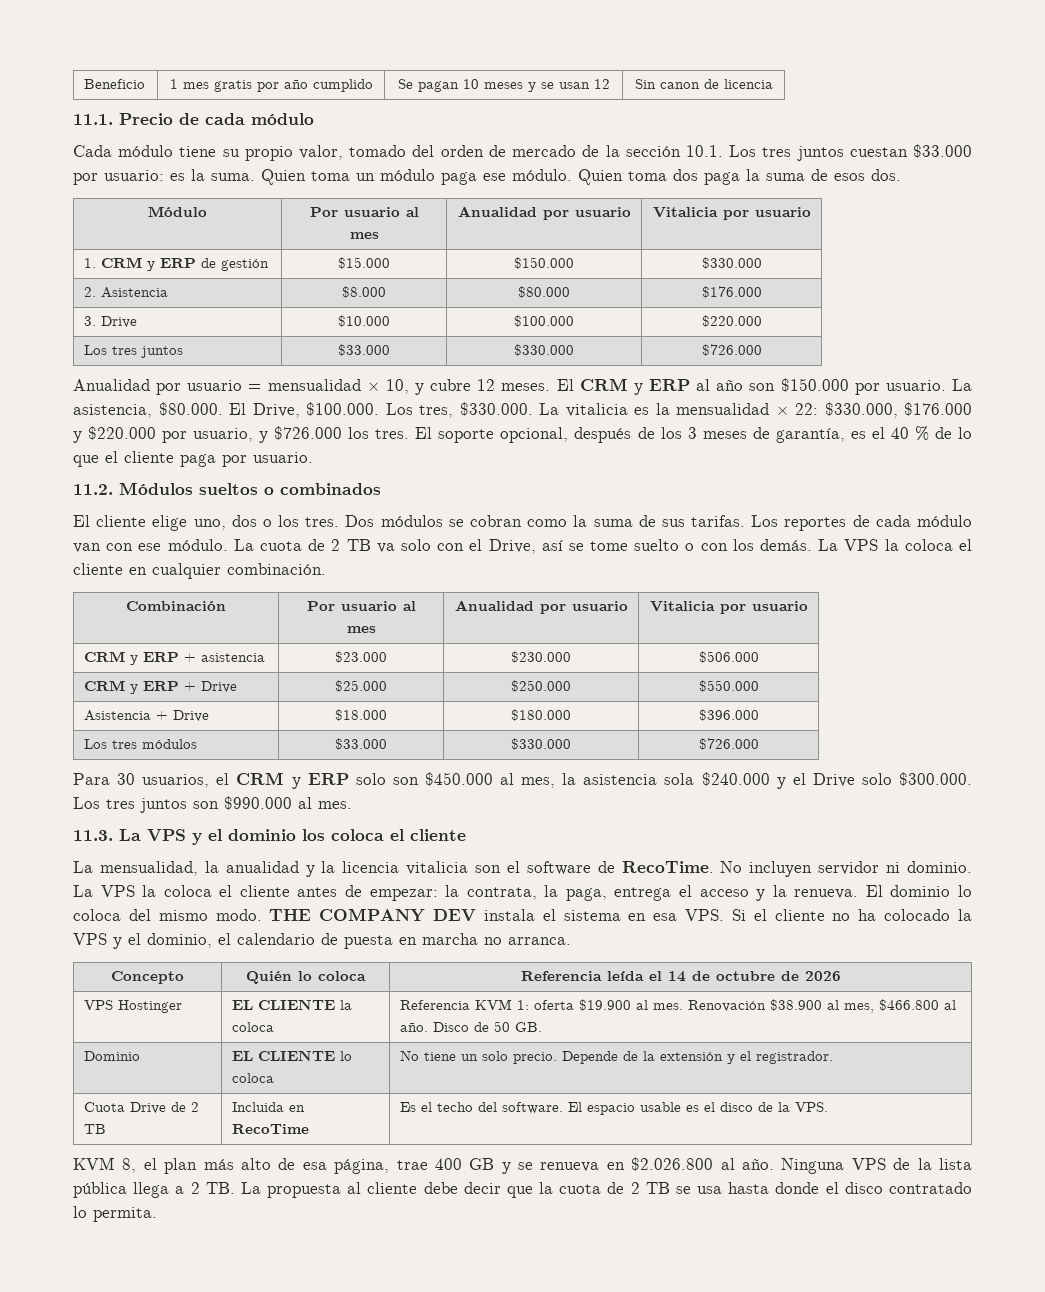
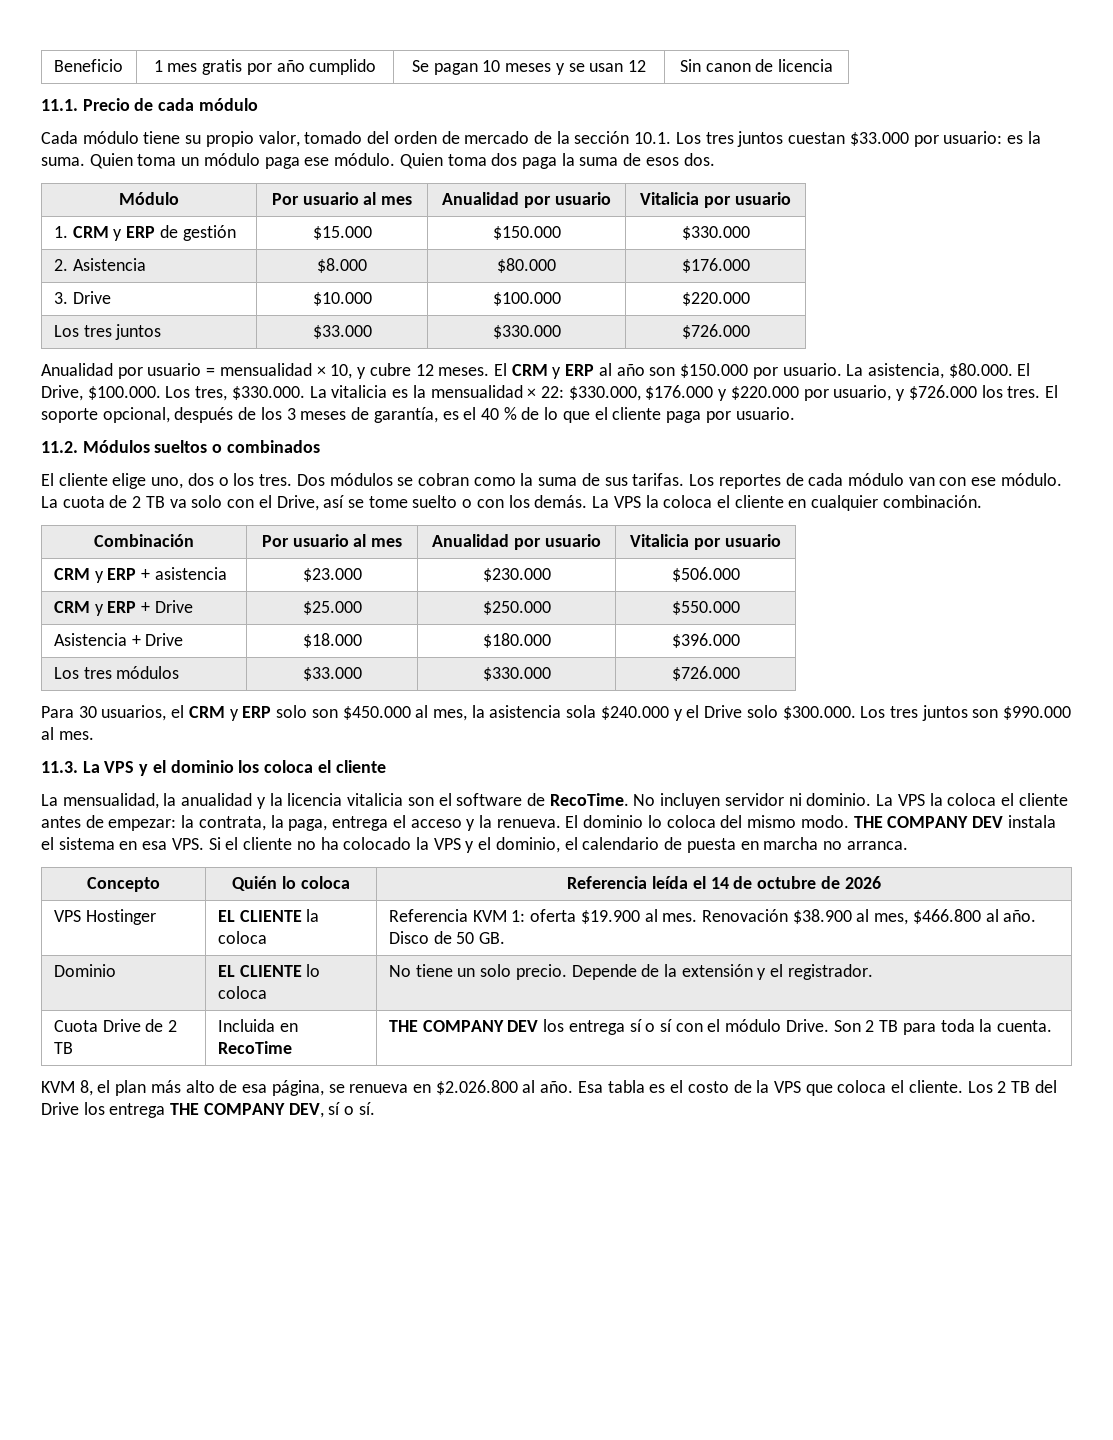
- Cuota Drive de 2 TB | Incluida en RecoTime | Es el techo del software. El espacio usable es el disco de la VPS.
+ Cuota Drive de 2 TB | Incluida en RecoTime | THE COMPANY DEV los entrega sí o sí con el módulo Drive. Son 2 TB para toda la cuenta.
- KVM 8, el plan más alto de esa página, trae 400 GB y se renueva en $2.026.800 al año.
+ KVM 8, el plan más alto de esa página, se renueva en $2.026.800 al año.
- Ninguna VPS de la lista pública llega a 2 TB. La propuesta al cliente debe decir que la cuota de 2 TB se usa hasta donde el disco contratado lo permita.
+ Esa tabla es el costo de la VPS que coloca el cliente. Los 2 TB del Drive los entrega THE COMPANY DEV, sí o sí.

